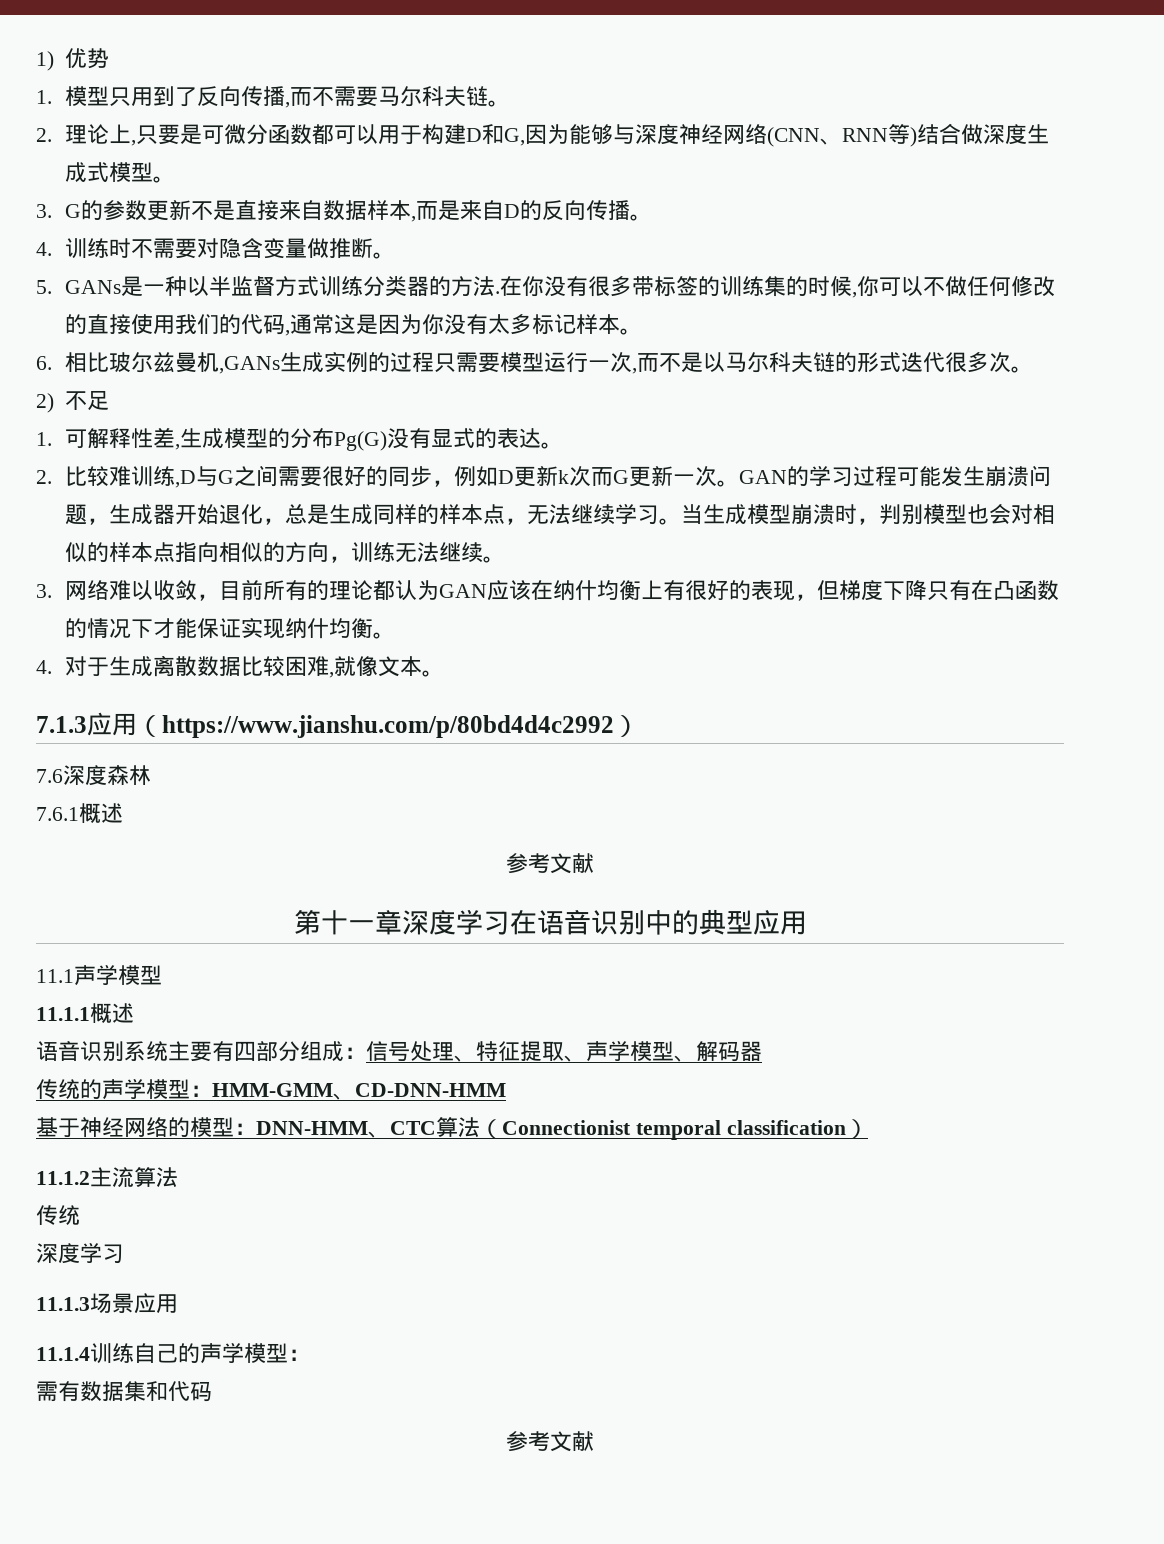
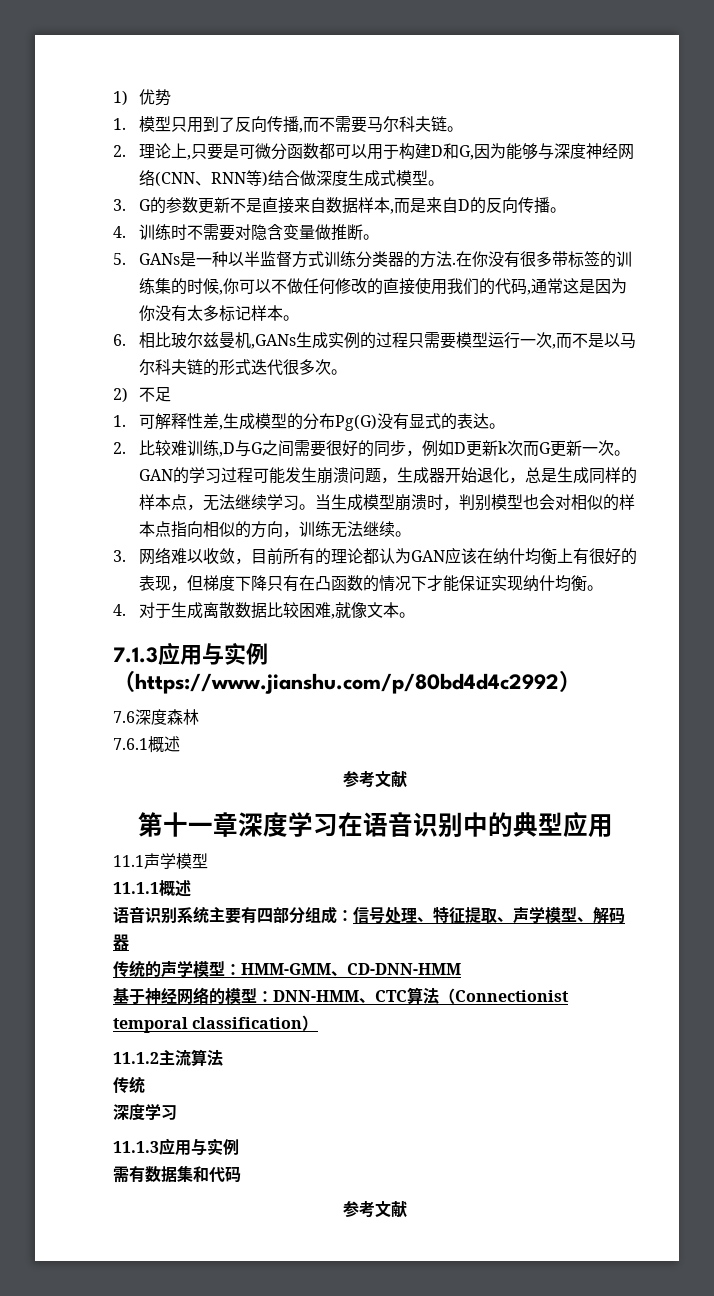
- 7.1.3应用（https://www.jianshu.com/p/80bd4d4c2992）
+ 7.1.3应用与实例（https://www.jianshu.com/p/80bd4d4c2992）
- 11.1.3场景应用
- 11.1.4训练自己的声学模型：
+ 11.1.3应用与实例

